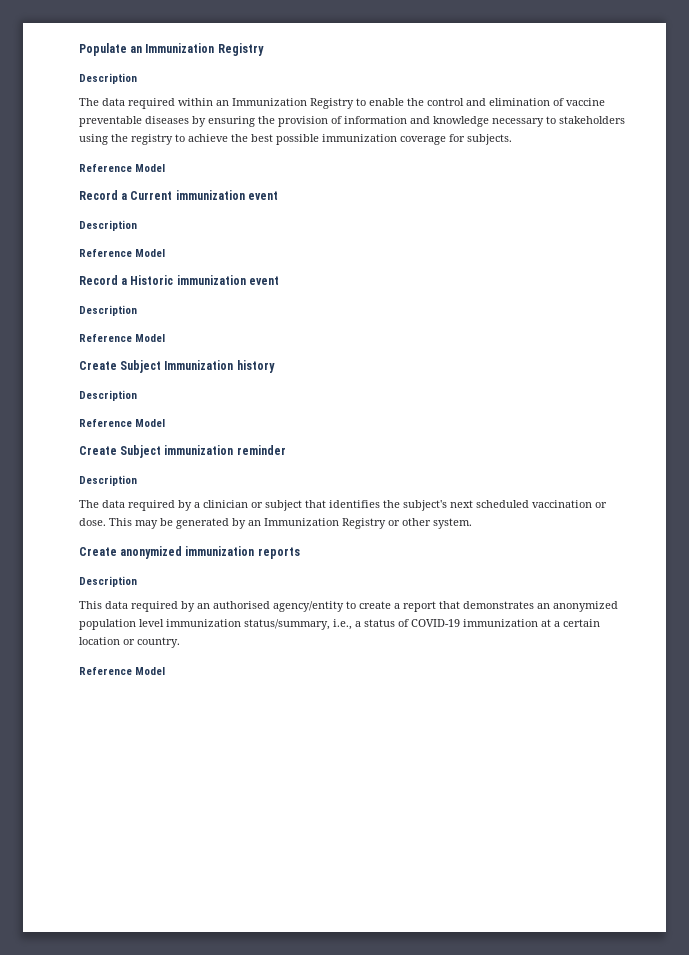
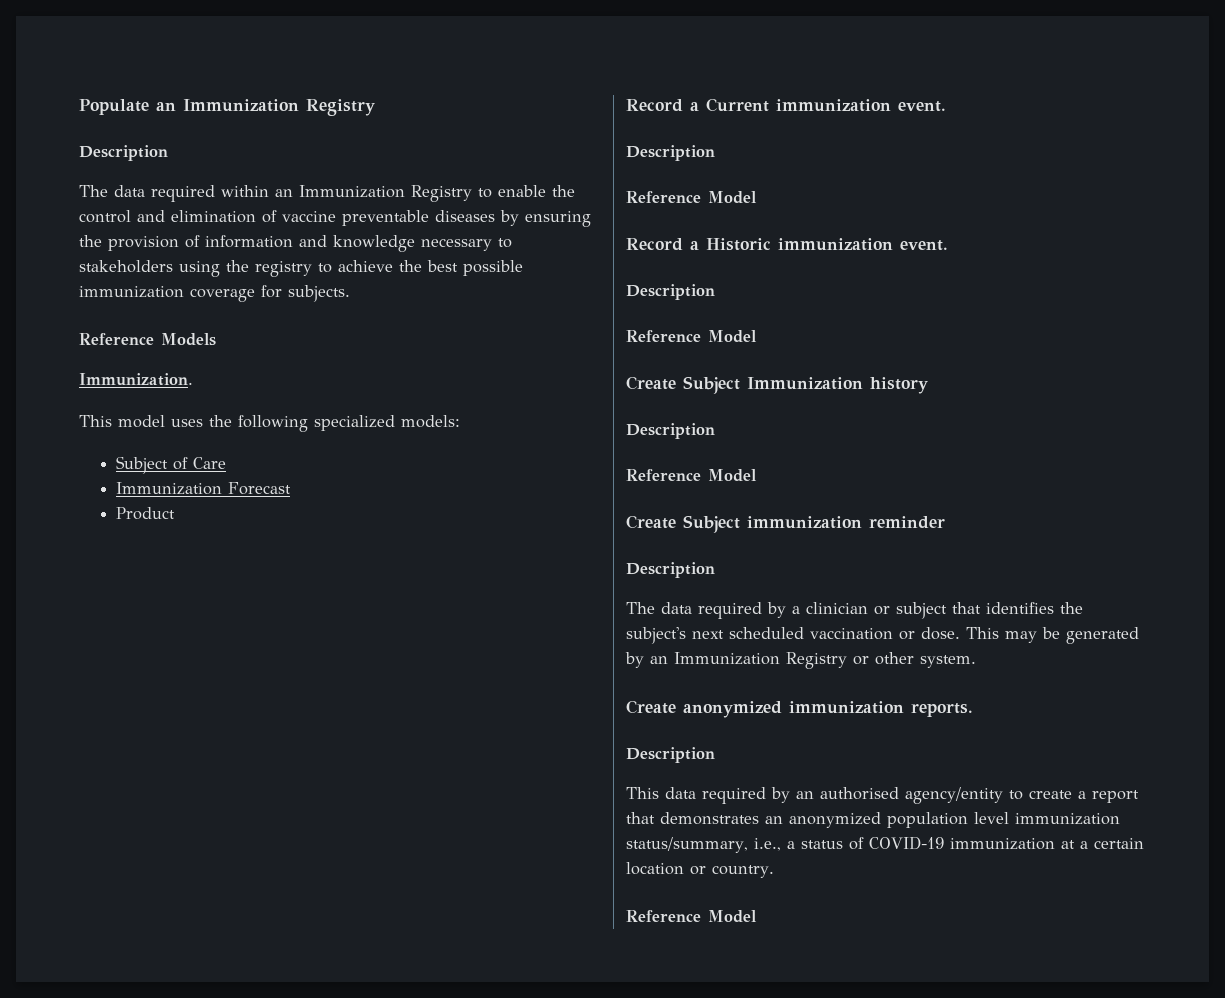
  The data required within an Immunization Registry to enable the control and elimination of vaccine preventable diseases by ensuring the provision of information and knowledge necessary to stakeholders using the registry to achieve the best possible immunization coverage for subjects.
- Reference Model
+ Reference Models
+ Immunization.
+ This model uses the following specialized models:
+ Subject of Care
+ Immunization Forecast
+ Product
- Record a Current immunization event
+ Record a Current immunization event.
- Record a Historic immunization event
+ Record a Historic immunization event.
- Create anonymized immunization reports
+ Create anonymized immunization reports.

